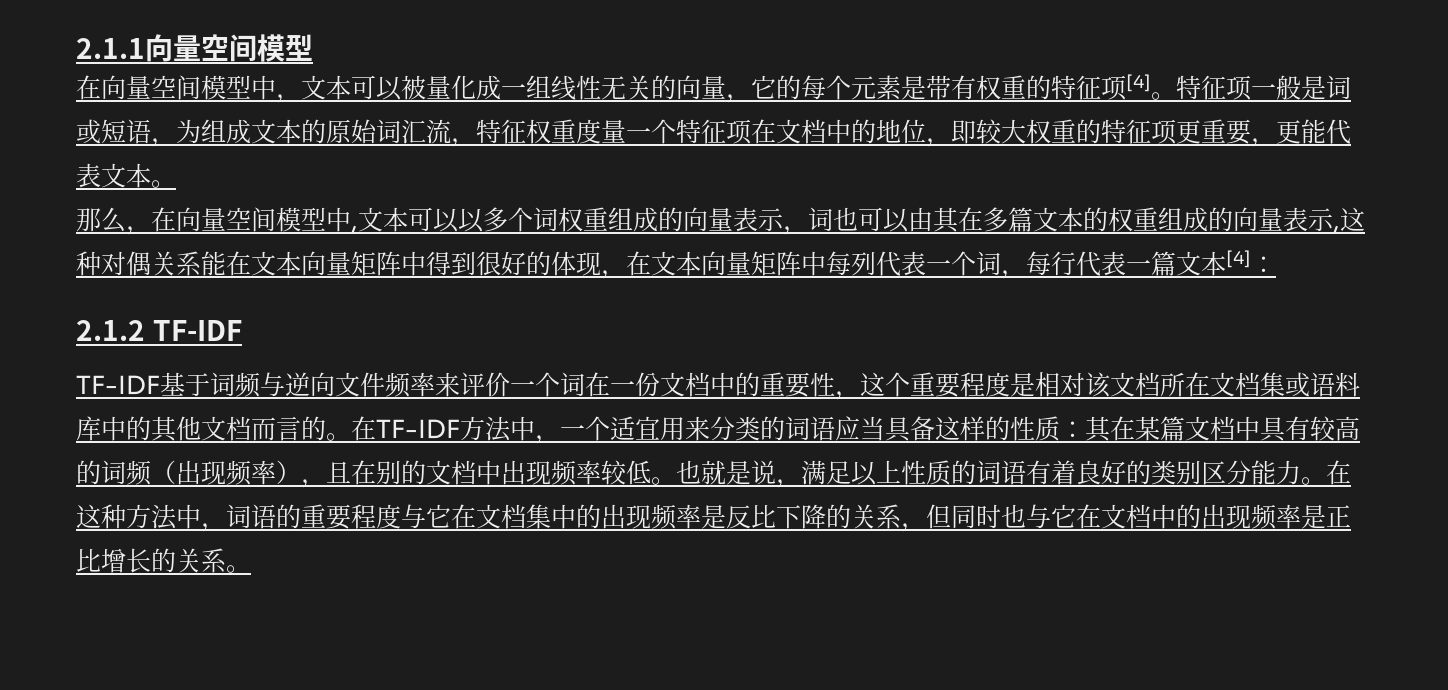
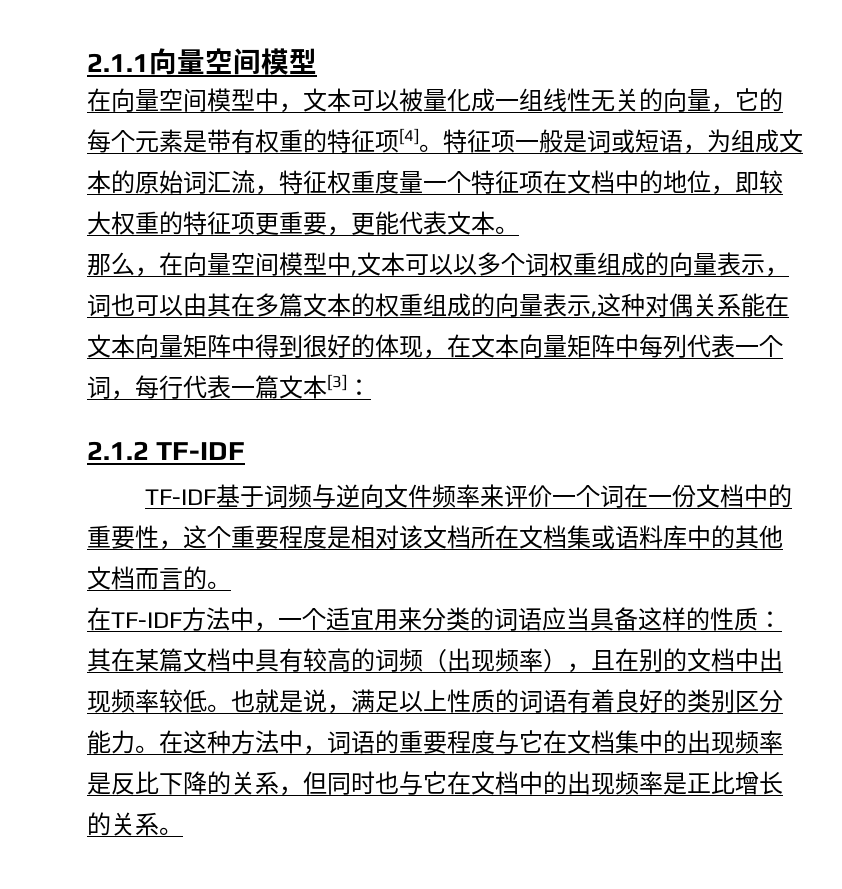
- 那么，在向量空间模型中,文本可以以多个词权重组成的向量表示，词也可以由其在多篇文本的权重组成的向量表示,这种对偶关系能在文本向量矩阵中得到很好的体现，在文本向量矩阵中每列代表一个词，每行代表一篇文本[4]：
+ 那么，在向量空间模型中,文本可以以多个词权重组成的向量表示，词也可以由其在多篇文本的权重组成的向量表示,这种对偶关系能在文本向量矩阵中得到很好的体现，在文本向量矩阵中每列代表一个词，每行代表一篇文本[3]：
- TF-IDF基于词频与逆向文件频率来评价一个词在一份文档中的重要性，这个重要程度是相对该文档所在文档集或语料库中的其他文档而言的。在TF-IDF方法中，一个适宜用来分类的词语应当具备这样的性质：
+ TF-IDF基于词频与逆向文件频率来评价一个词在一份文档中的重要性，这个重要程度是相对该文档所在文档集或语料库中的其他文档而言的。
+ 在TF-IDF方法中，一个适宜用来分类的词语应当具备这样的性质：

